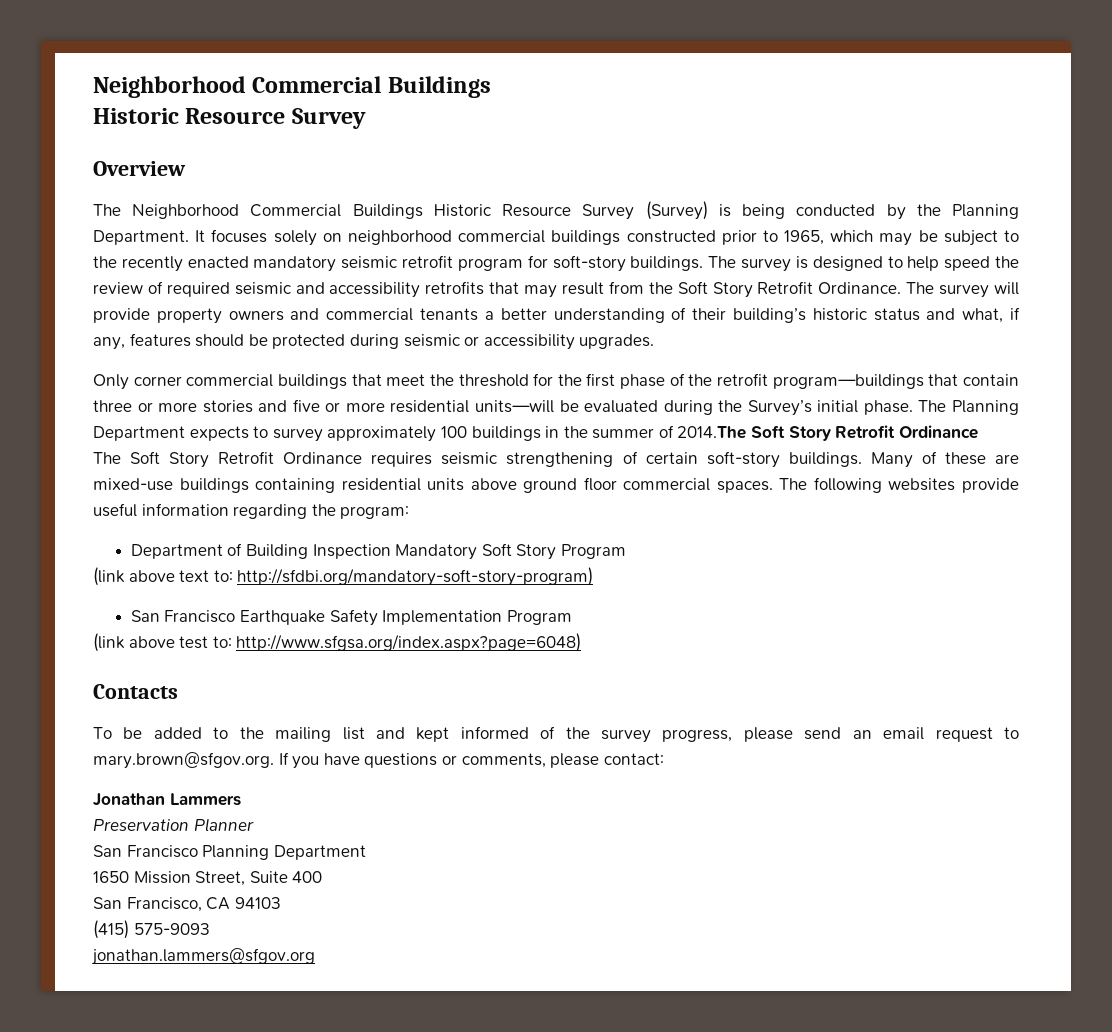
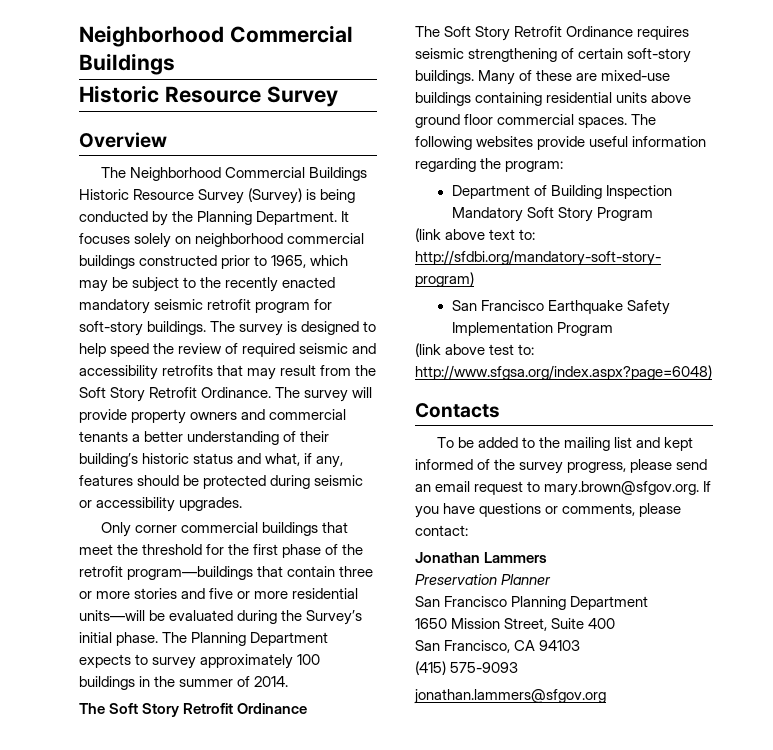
- The Planning Department expects to survey approximately 100 buildings in the summer of 2014.The Soft Story Retrofit Ordinance
+ The Planning Department expects to survey approximately 100 buildings in the summer of 2014.
+ The Soft Story Retrofit Ordinance

